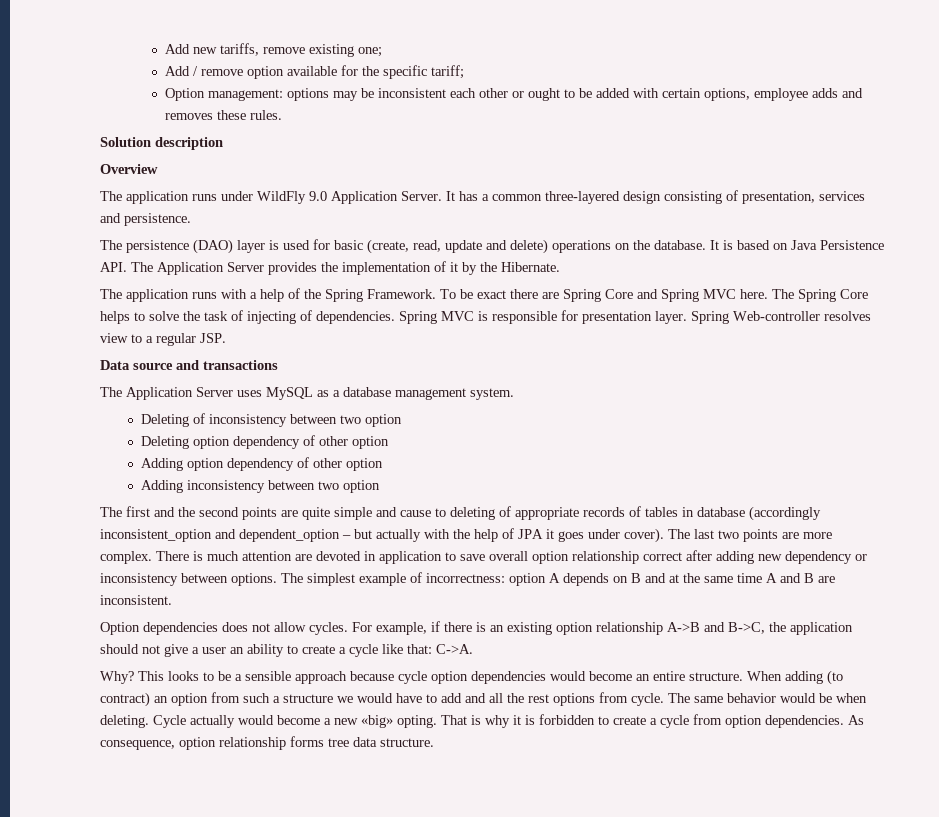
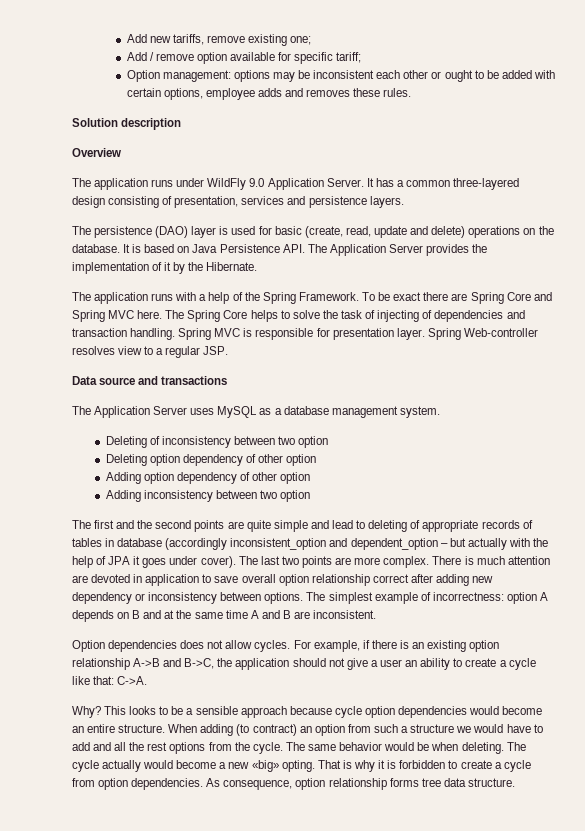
- Add / remove option available for the specific tariff;
+ Add / remove option available for specific tariff;
- It has a common three-layered design consisting of presentation, services and persistence.
+ It has a common three-layered design consisting of presentation, services and persistence layers.
- The Spring Core helps to solve the task of injecting of dependencies.
+ The Spring Core helps to solve the task of injecting of dependencies and transaction handling.
- The first and the second points are quite simple and cause to deleting of appropriate records of tables in database (accordingly inconsistent_option and dependent_option – but actually with the help of JPA it goes under cover).
+ The first and the second points are quite simple and lead to deleting of appropriate records of tables in database (accordingly inconsistent_option and dependent_option – but actually with the help of JPA it goes under cover).
- When adding (to contract) an option from such a structure we would have to add and all the rest options from cycle.
+ When adding (to contract) an option from such a structure we would have to add and all the rest options from the cycle.
- Cycle actually would become a new «big» opting.
+ The cycle actually would become a new «big» opting.

